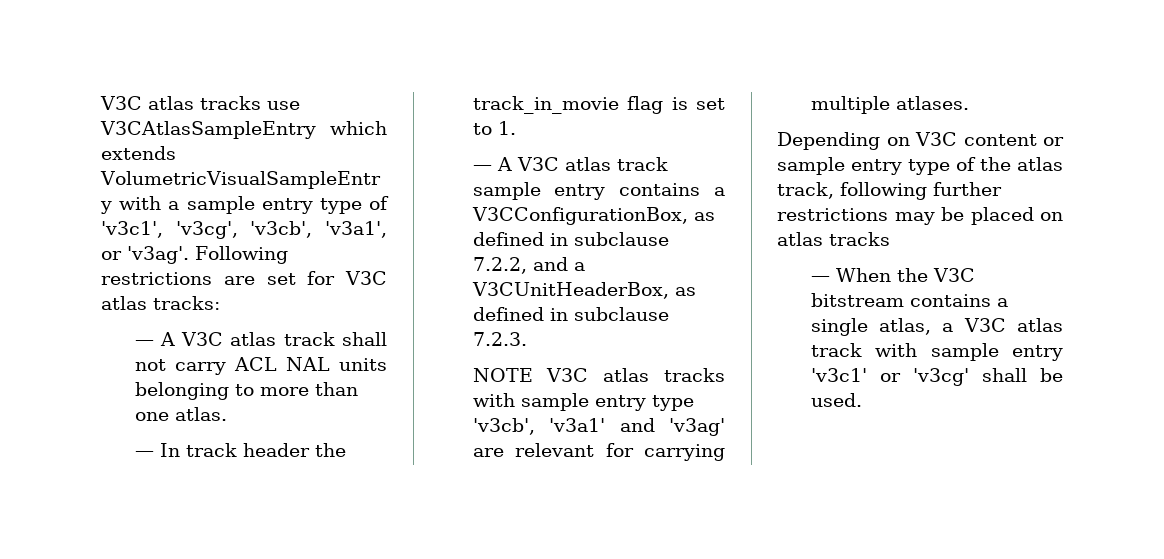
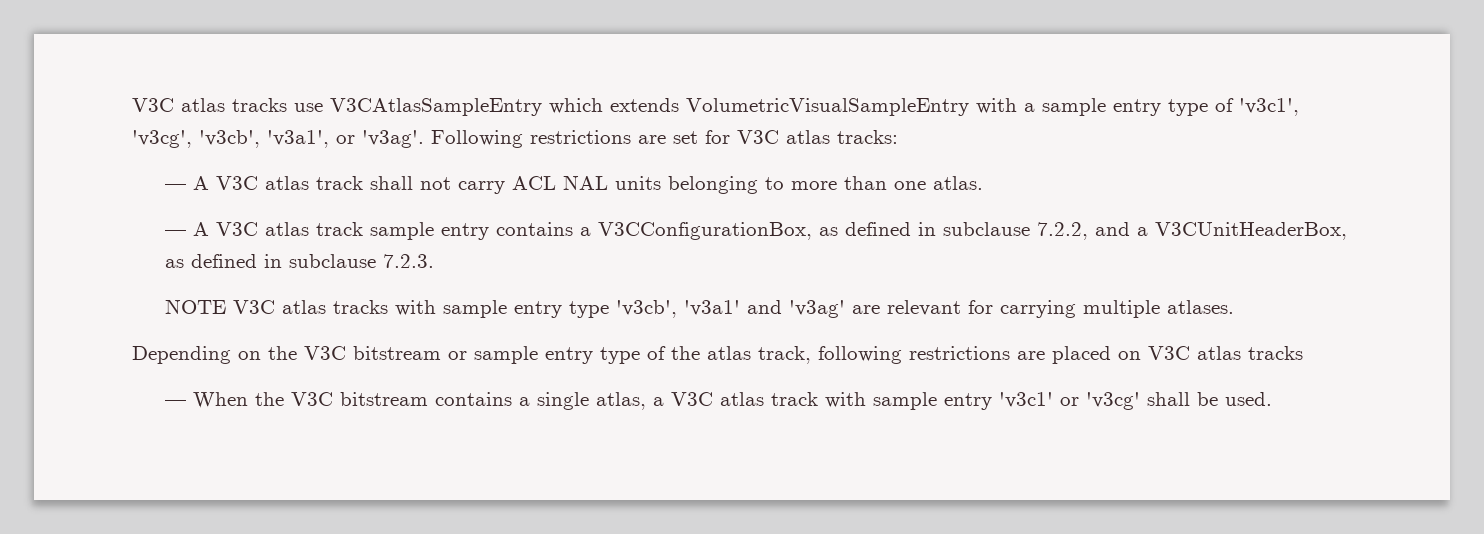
- — In track header the track_in_movie flag is set to 1.
- Depending on V3C content or sample entry type of the atlas track, following further restrictions may be placed on atlas tracks
+ Depending on the V3C bitstream or sample entry type of the atlas track, following restrictions are placed on V3C atlas tracks

